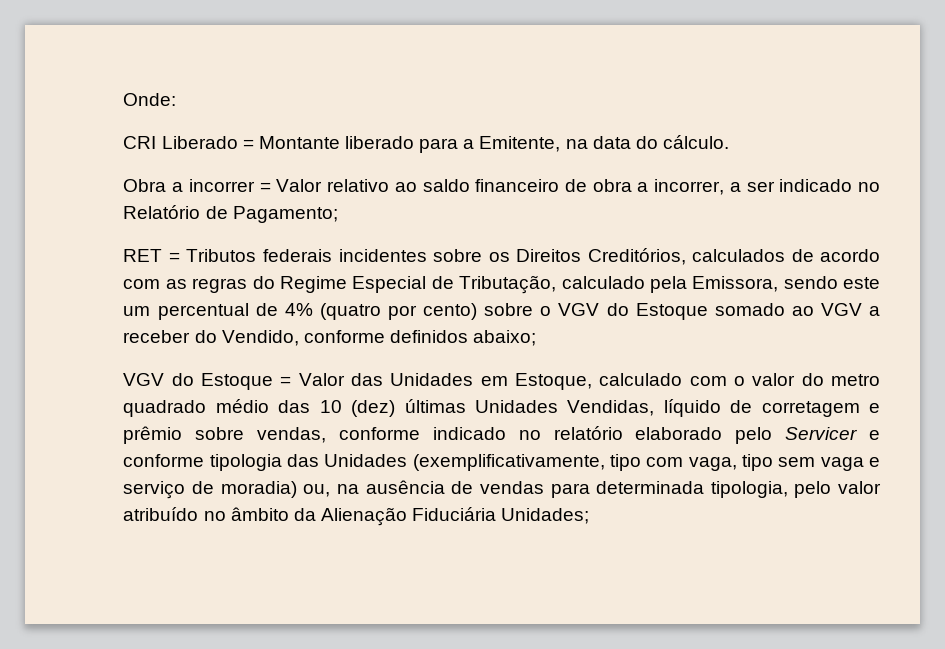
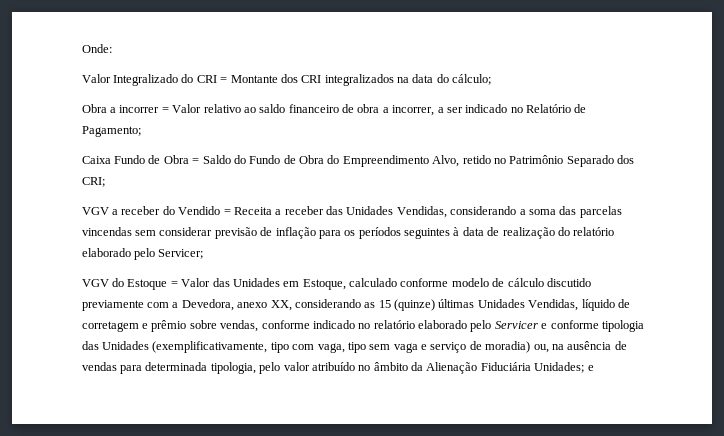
- CRI Liberado = Montante liberado para a Emitente, na data do cálculo.
+ Valor Integralizado do CRI = Montante dos CRI integralizados na data do cálculo;
- RET = Tributos federais incidentes sobre os Direitos Creditórios, calculados de acordo com as regras do Regime Especial de Tributação, calculado pela Emissora, sendo este um percentual de 4% (quatro por cento) sobre o VGV do Estoque somado ao VGV a receber do Vendido, conforme definidos abaixo;
+ Caixa Fundo de Obra = Saldo do Fundo de Obra do Empreendimento Alvo, retido no Patrimônio Separado dos CRI;
+ VGV a receber do Vendido = Receita a receber das Unidades Vendidas, considerando a soma das parcelas vincendas sem considerar previsão de inflação para os períodos seguintes à data de realização do relatório elaborado pelo Servicer;
- VGV do Estoque = Valor das Unidades em Estoque, calculado com o valor do metro quadrado médio das 10 (dez) últimas Unidades Vendidas, líquido de corretagem e prêmio sobre vendas, conforme indicado no relatório elaborado pelo Servicer e conforme tipologia das Unidades (exemplificativamente, tipo com vaga, tipo sem vaga e serviço de moradia) ou, na ausência de vendas para determinada tipologia, pelo valor atribuído no âmbito da Alienação Fiduciária Unidades;
+ VGV do Estoque = Valor das Unidades em Estoque, calculado conforme modelo de cálculo discutido previamente com a Devedora, anexo XX, considerando as 15 (quinze) últimas Unidades Vendidas, líquido de corretagem e prêmio sobre vendas, conforme indicado no relatório elaborado pelo Servicer e conforme tipologia das Unidades (exemplificativamente, tipo com vaga, tipo sem vaga e serviço de moradia) ou, na ausência de vendas para determinada tipologia, pelo valor atribuído no âmbito da Alienação Fiduciária Unidades; e

